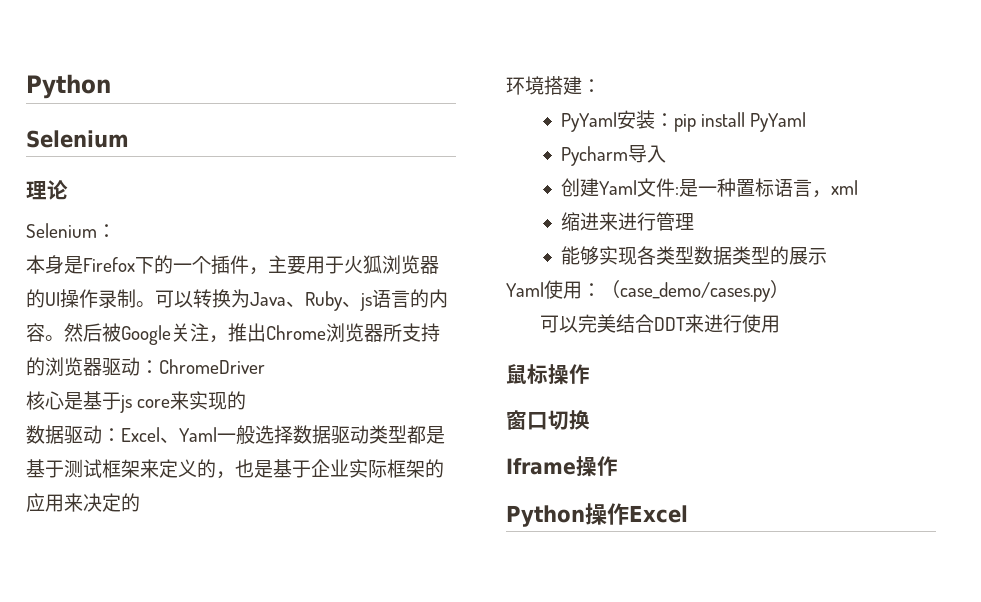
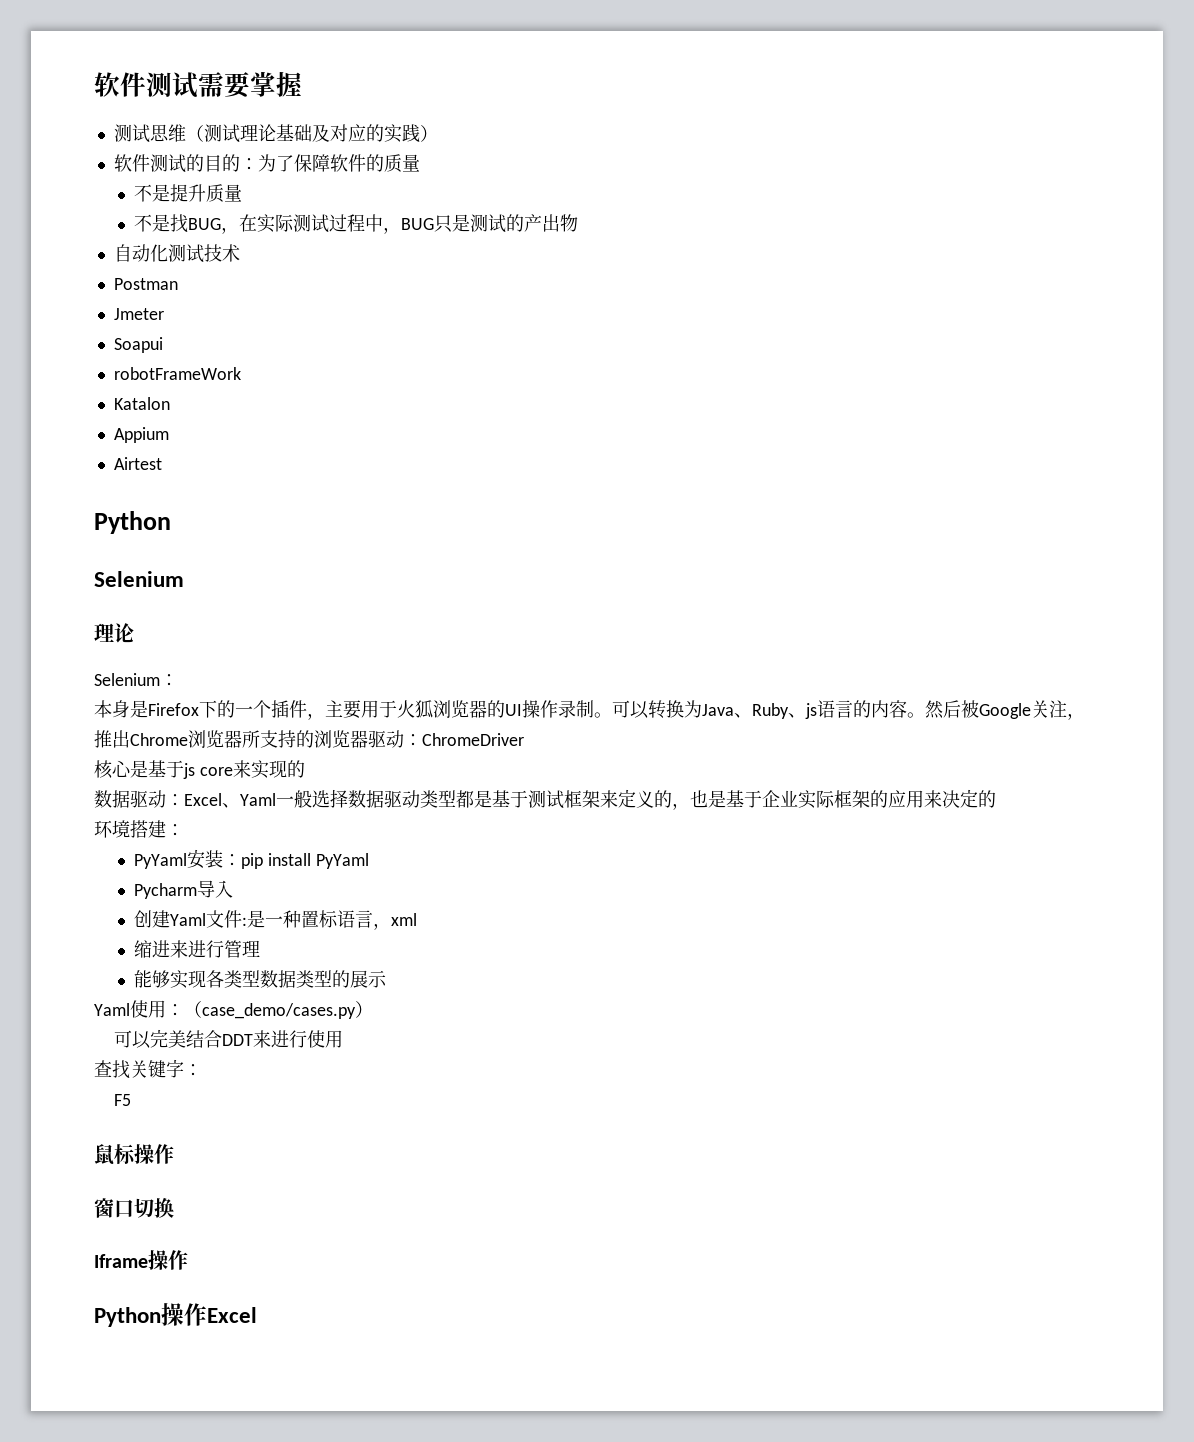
+ 软件测试需要掌握
+ 测试思维（测试理论基础及对应的实践）
+ 软件测试的目的：为了保障软件的质量
+ 不是提升质量
+ 不是找BUG，在实际测试过程中，BUG只是测试的产出物
+ 自动化测试技术
+ Postman
+ Jmeter
+ Soapui
+ robotFrameWork
+ Katalon
+ Appium
+ Airtest
+ 查找关键字：
+ F5

